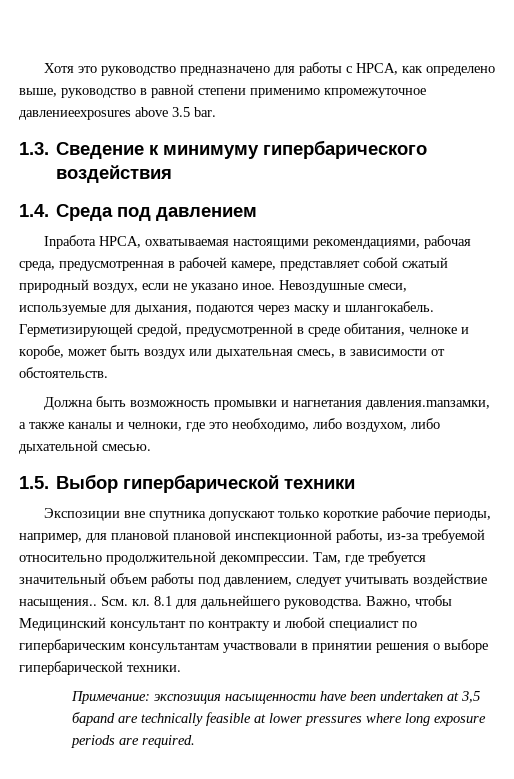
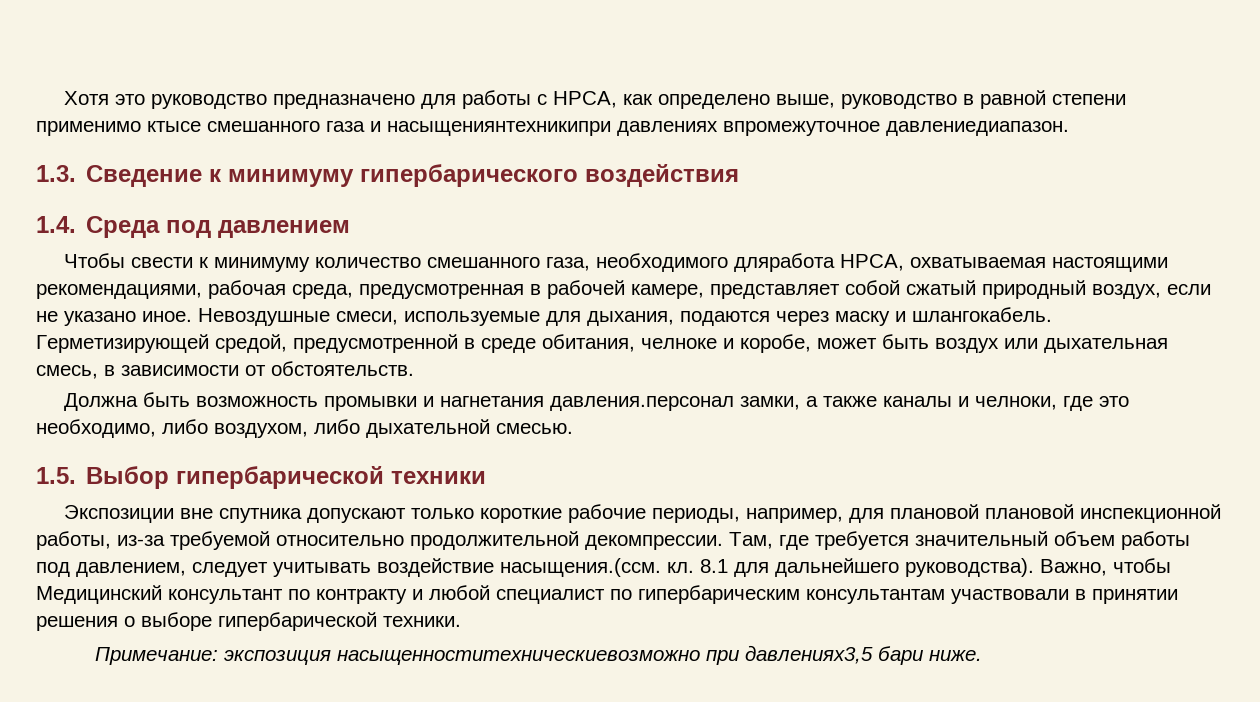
- Хотя это руководство предназначено для работы с HPCA, как определено выше, руководство в равной степени применимо кпромежуточное давлениеexposures above 3.5 bar.
+ Хотя это руководство предназначено для работы с HPCA, как определено выше, руководство в равной степени применимо ктысe смешанного газа и насыщениянтехникипри давлениях впромежуточное давлениедиапазон.
- Inработа HPCA, охватываемая настоящими рекомендациями, рабочая среда, предусмотренная в рабочей камере, представляет собой сжатый природный воздух, если не указано иное.
+ Чтобы свести к минимуму количество смешанного газа, необходимого дляработа HPCA, охватываемая настоящими рекомендациями, рабочая среда, предусмотренная в рабочей камере, представляет собой сжатый природный воздух, если не указано иное.
- Должна быть возможность промывки и нагнетания давления.manзамки, а также каналы и челноки, где это необходимо, либо воздухом, либо дыхательной смесью.
+ Должна быть возможность промывки и нагнетания давления.персонал замки, а также каналы и челноки, где это необходимо, либо воздухом, либо дыхательной смесью.
- Там, где требуется значительный объем работы под давлением, следует учитывать воздействие насыщения.. Sсм. кл.
+ Там, где требуется значительный объем работы под давлением, следует учитывать воздействие насыщения.(ссм. кл.
- 8.1 для дальнейшего руководства.
+ 8.1 для дальнейшего руководства).
- Примечание: экспозиция насыщенности have been undertaken at 3,5 барand are technically feasible at lower pressures where long exposure periods are required.
+ Примечание: экспозиция насыщенноститехническиевозможно при давлениях3,5 бари ниже.

